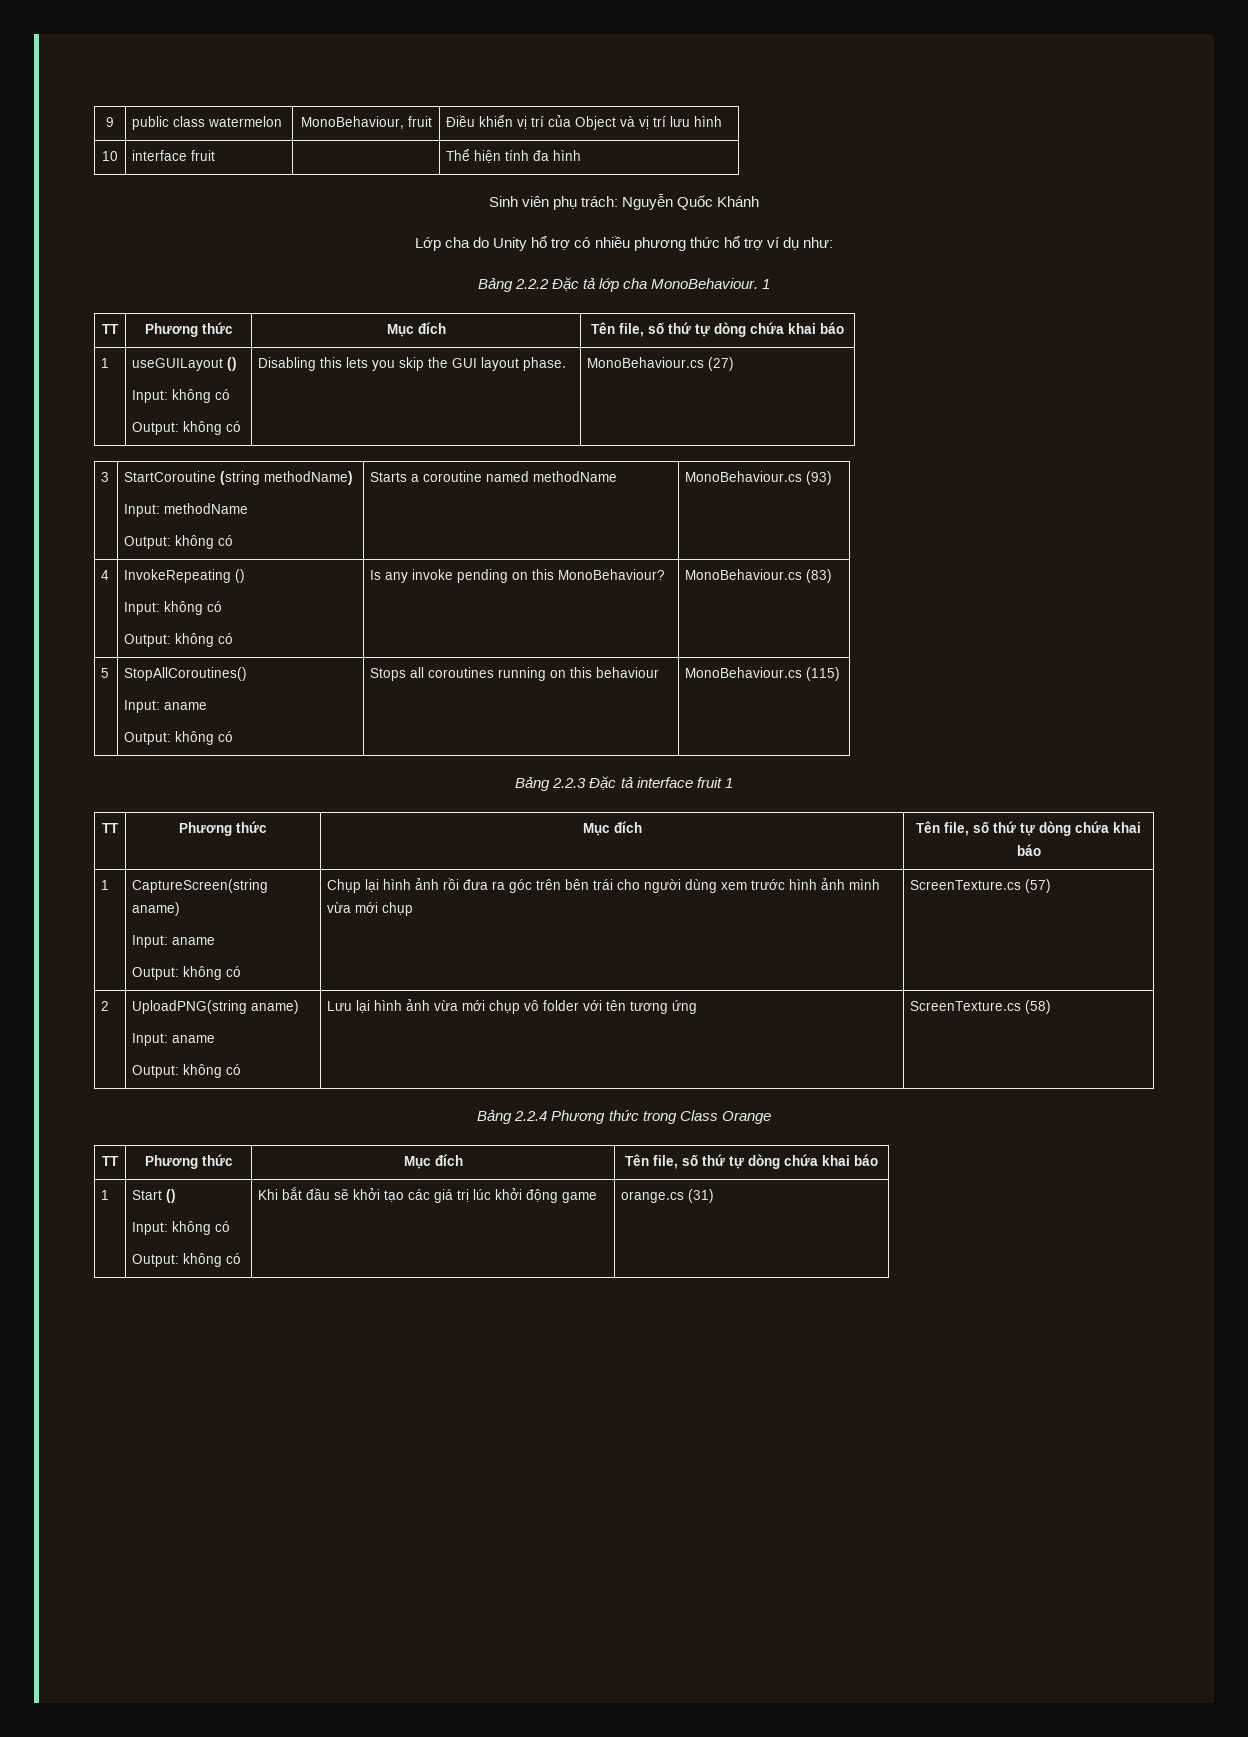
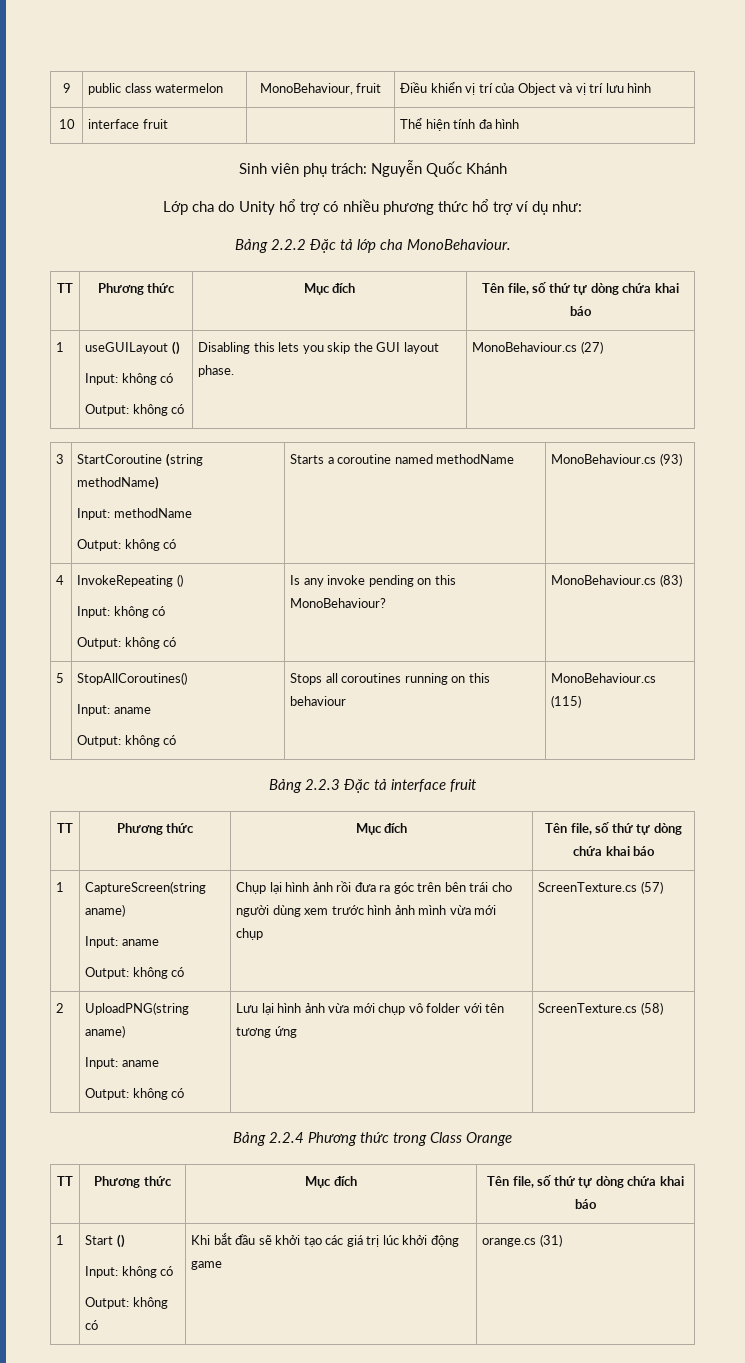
- Bảng 2.2.2 Đặc tả lớp cha MonoBehaviour. 1
+ Bảng 2.2.2 Đặc tả lớp cha MonoBehaviour.
- Bảng 2.2.3 Đặc tả interface fruit 1
+ Bảng 2.2.3 Đặc tả interface fruit

